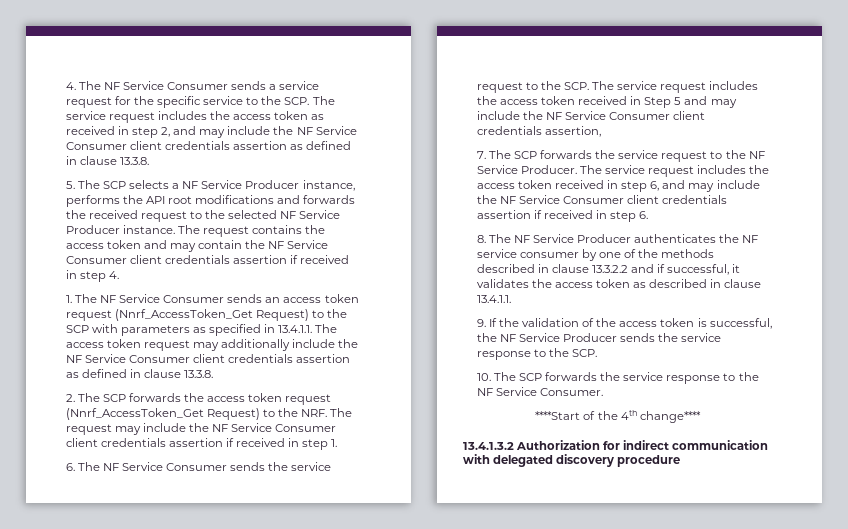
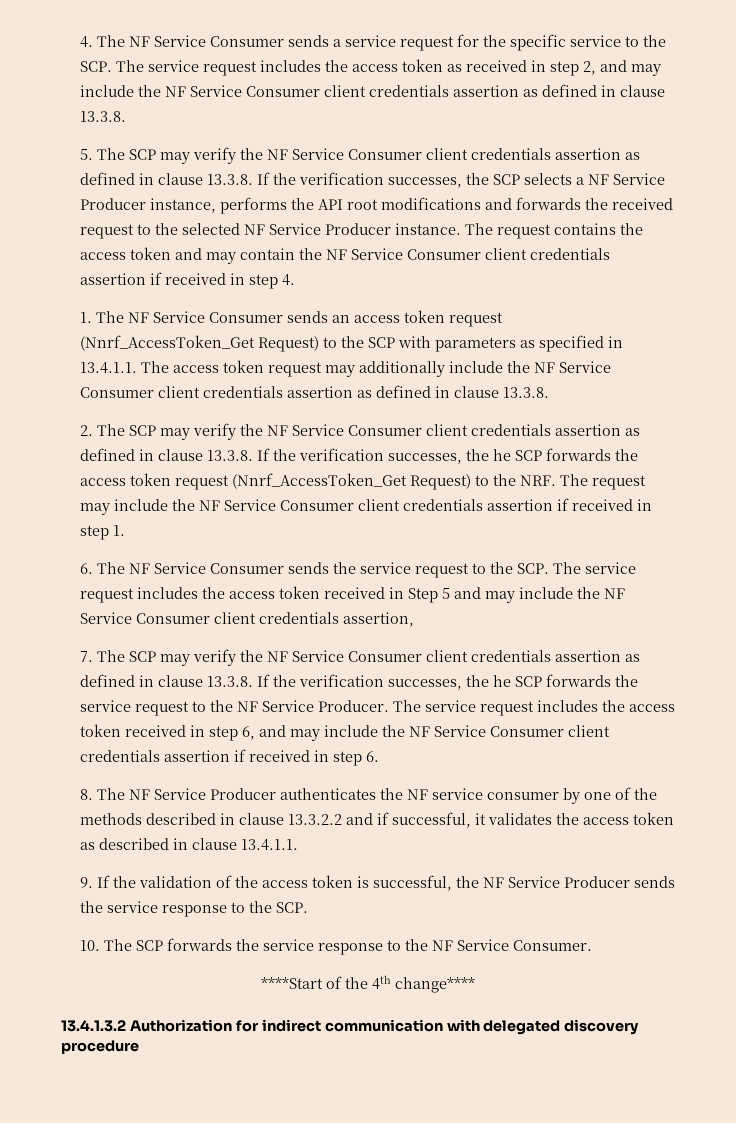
- 5. The SCP selects a NF Service Producer instance, performs the API root modifications and forwards the received request to the selected NF Service Producer instance.
+ 5. The SCP may verify the NF Service Consumer client credentials assertion as defined in clause 13.3.8. If the verification successes, the SCP selects a NF Service Producer instance, performs the API root modifications and forwards the received request to the selected NF Service Producer instance.
- 2. The SCP forwards the access token request (Nnrf_AccessToken_Get Request) to the NRF. The request may include the NF Service Consumer client credentials assertion if received in step 1.
+ 2. The SCP may verify the NF Service Consumer client credentials assertion as defined in clause 13.3.8. If the verification successes, the he SCP forwards the access token request (Nnrf_AccessToken_Get Request) to the NRF. The request may include the NF Service Consumer client credentials assertion if received in step 1.
- 7. The SCP forwards the service request to the NF Service Producer.
+ 7. The SCP may verify the NF Service Consumer client credentials assertion as defined in clause 13.3.8. If the verification successes, the he SCP forwards the service request to the NF Service Producer.

